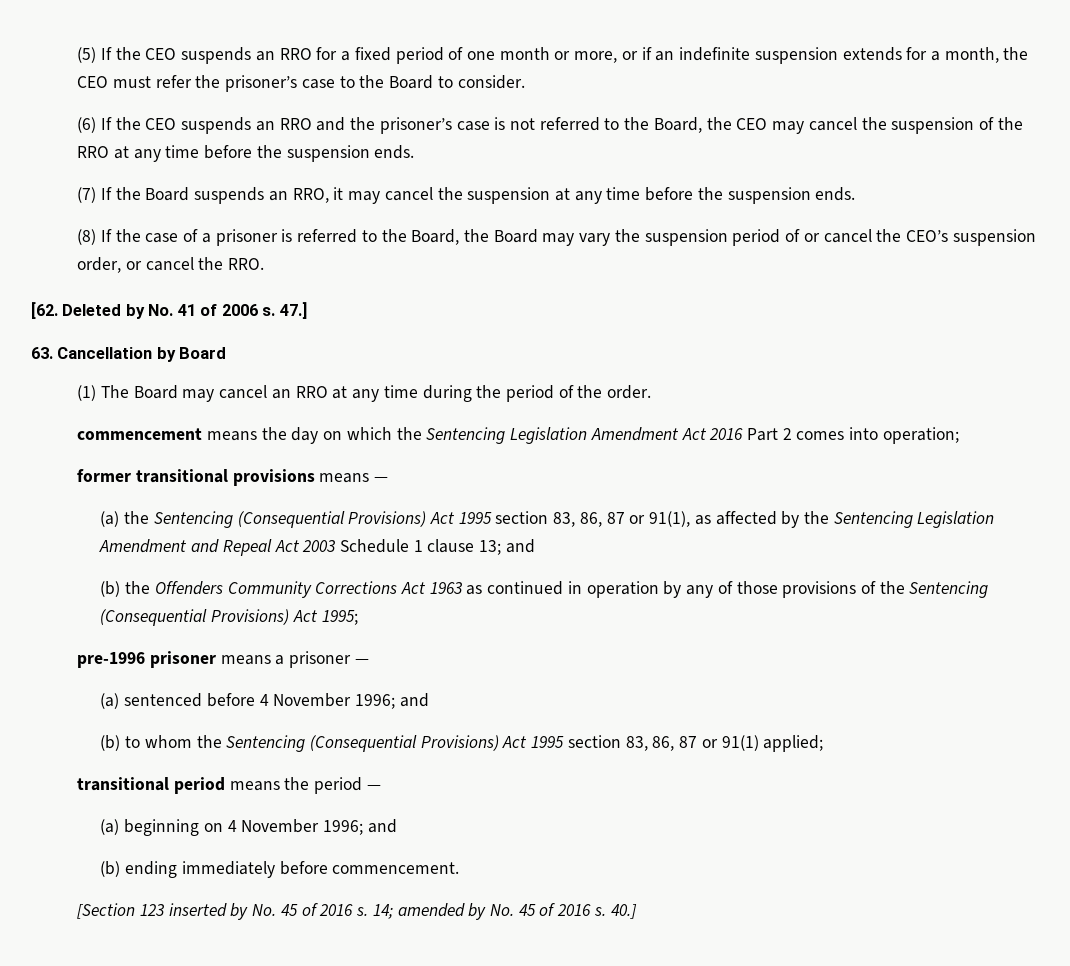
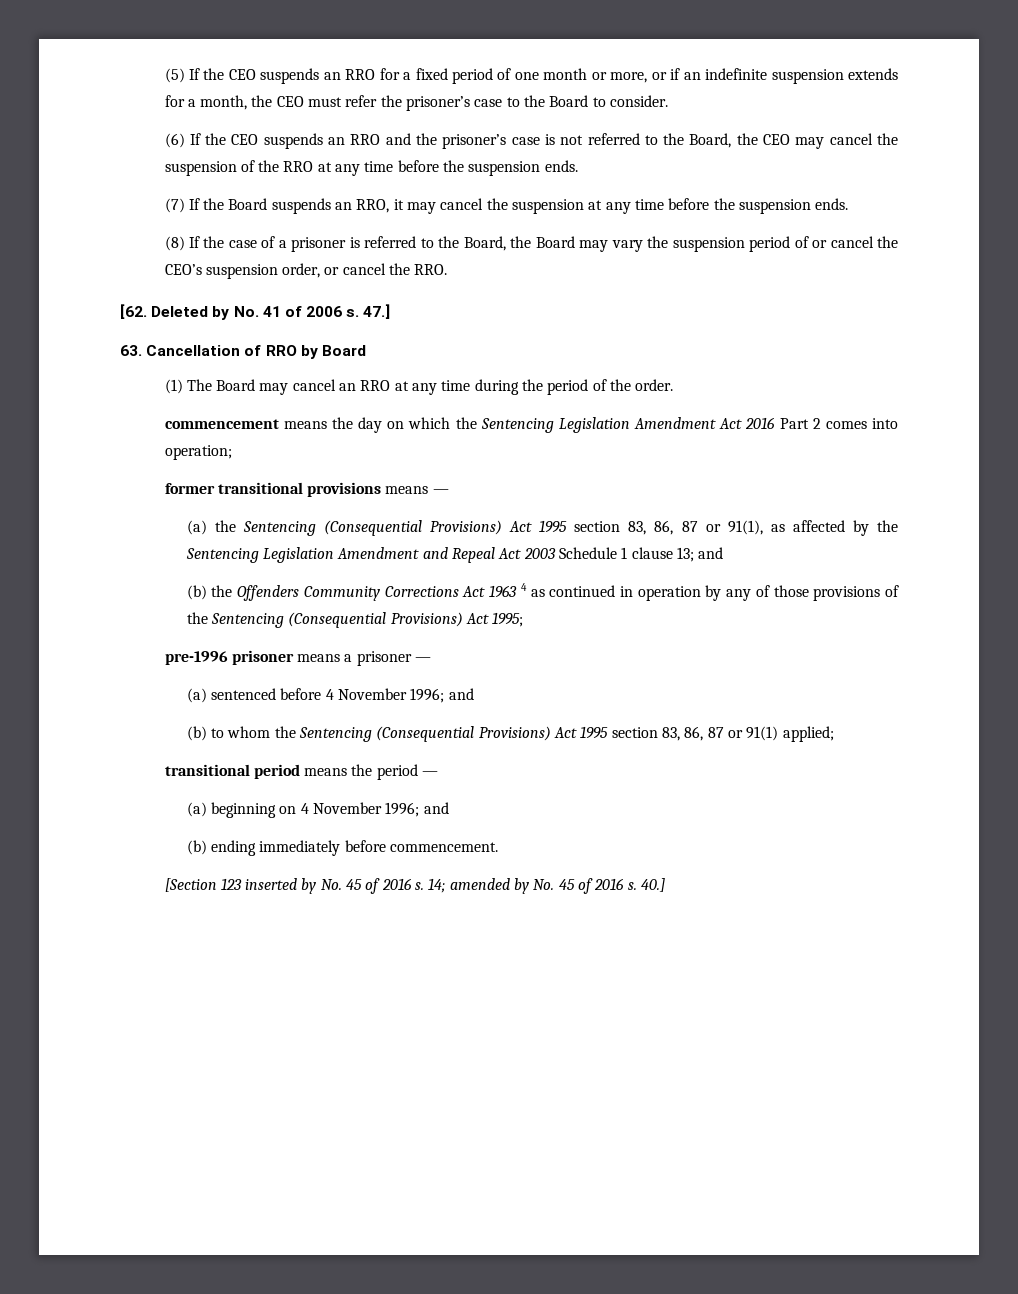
- 63. Cancellation by Board
+ 63. Cancellation of RRO by Board
- (b) the Offenders Community Corrections Act 1963 as continued in operation by any of those provisions of the Sentencing (Consequential Provisions) Act 1995;
+ (b) the Offenders Community Corrections Act 1963 4 as continued in operation by any of those provisions of the Sentencing (Consequential Provisions) Act 1995;

